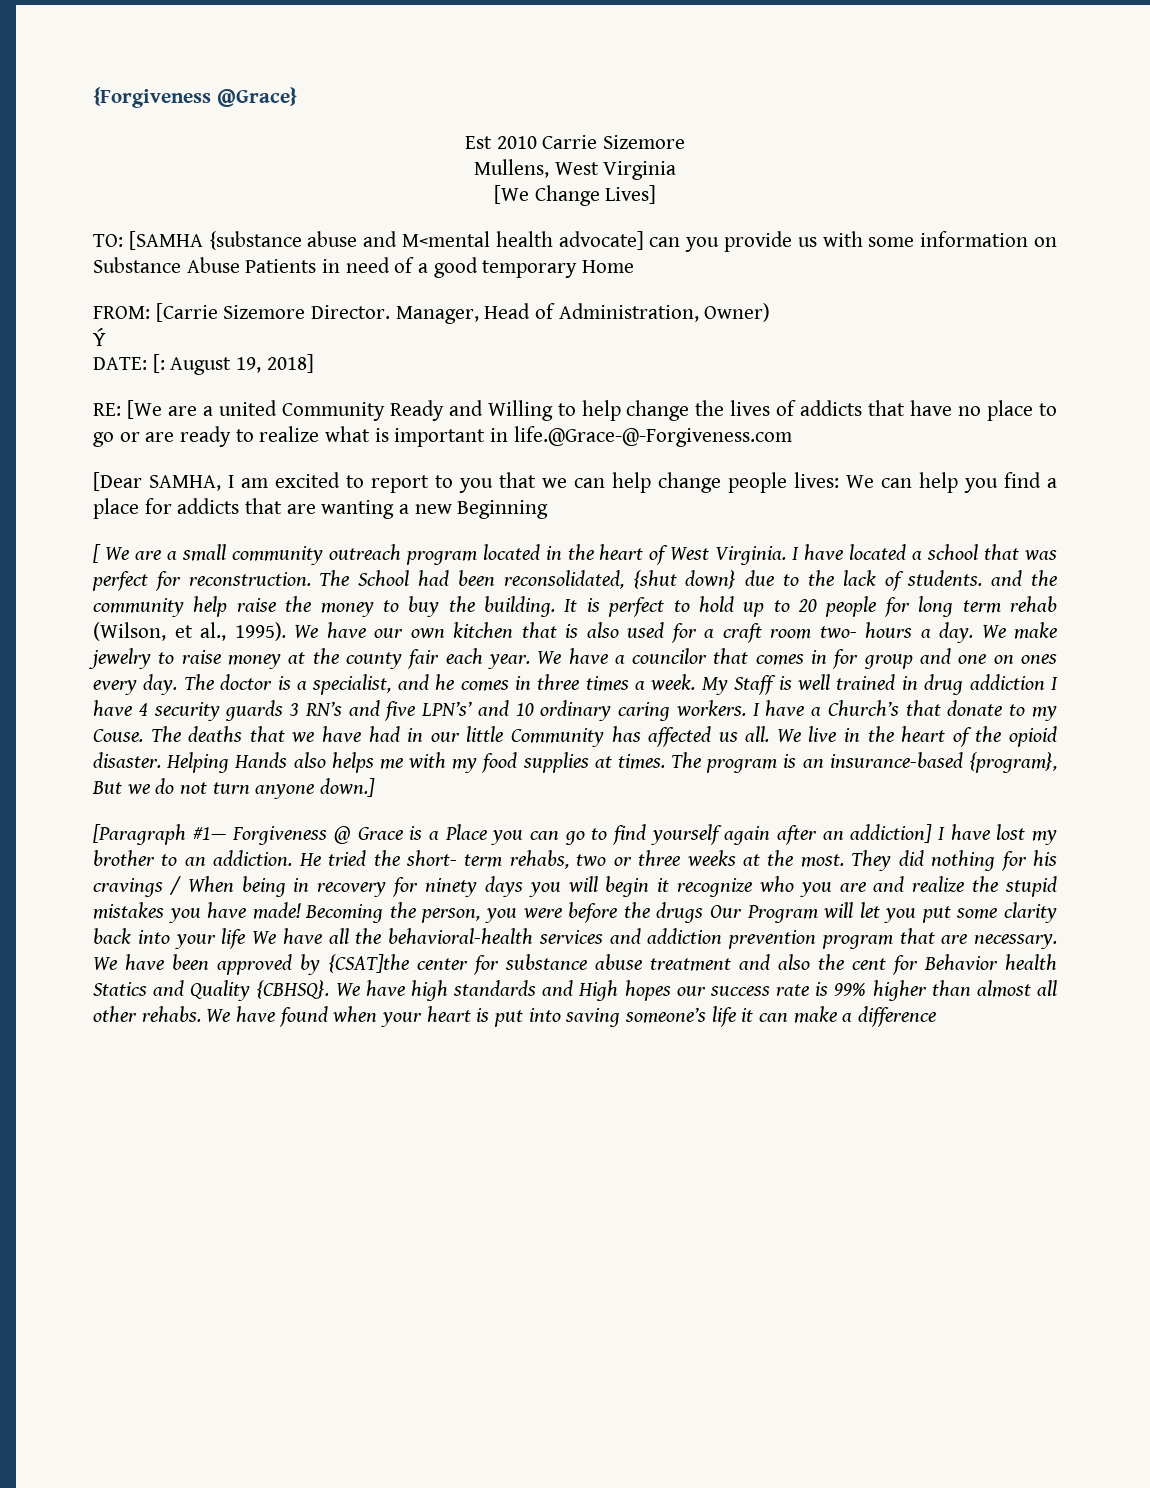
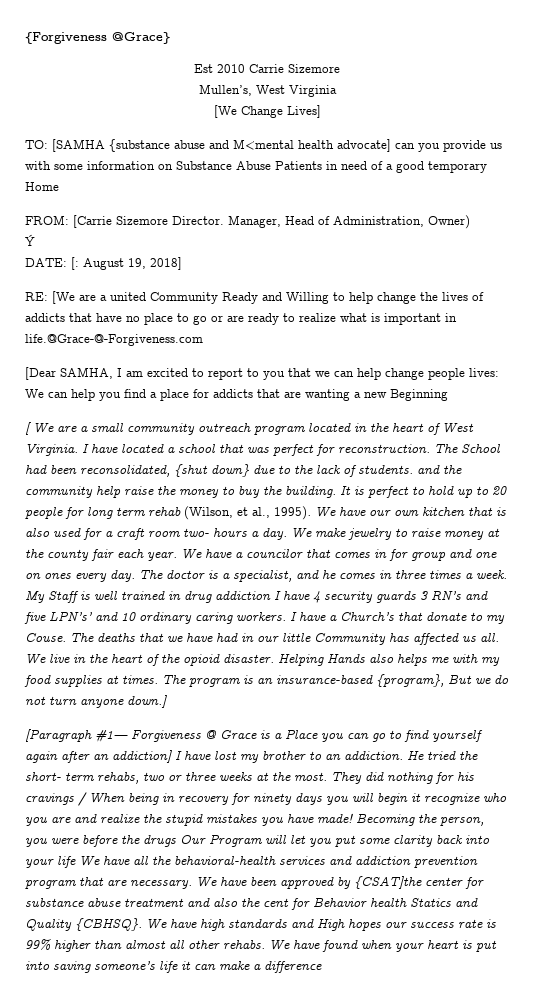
- Mullens, West Virginia
+ Mullen’s, West Virginia

